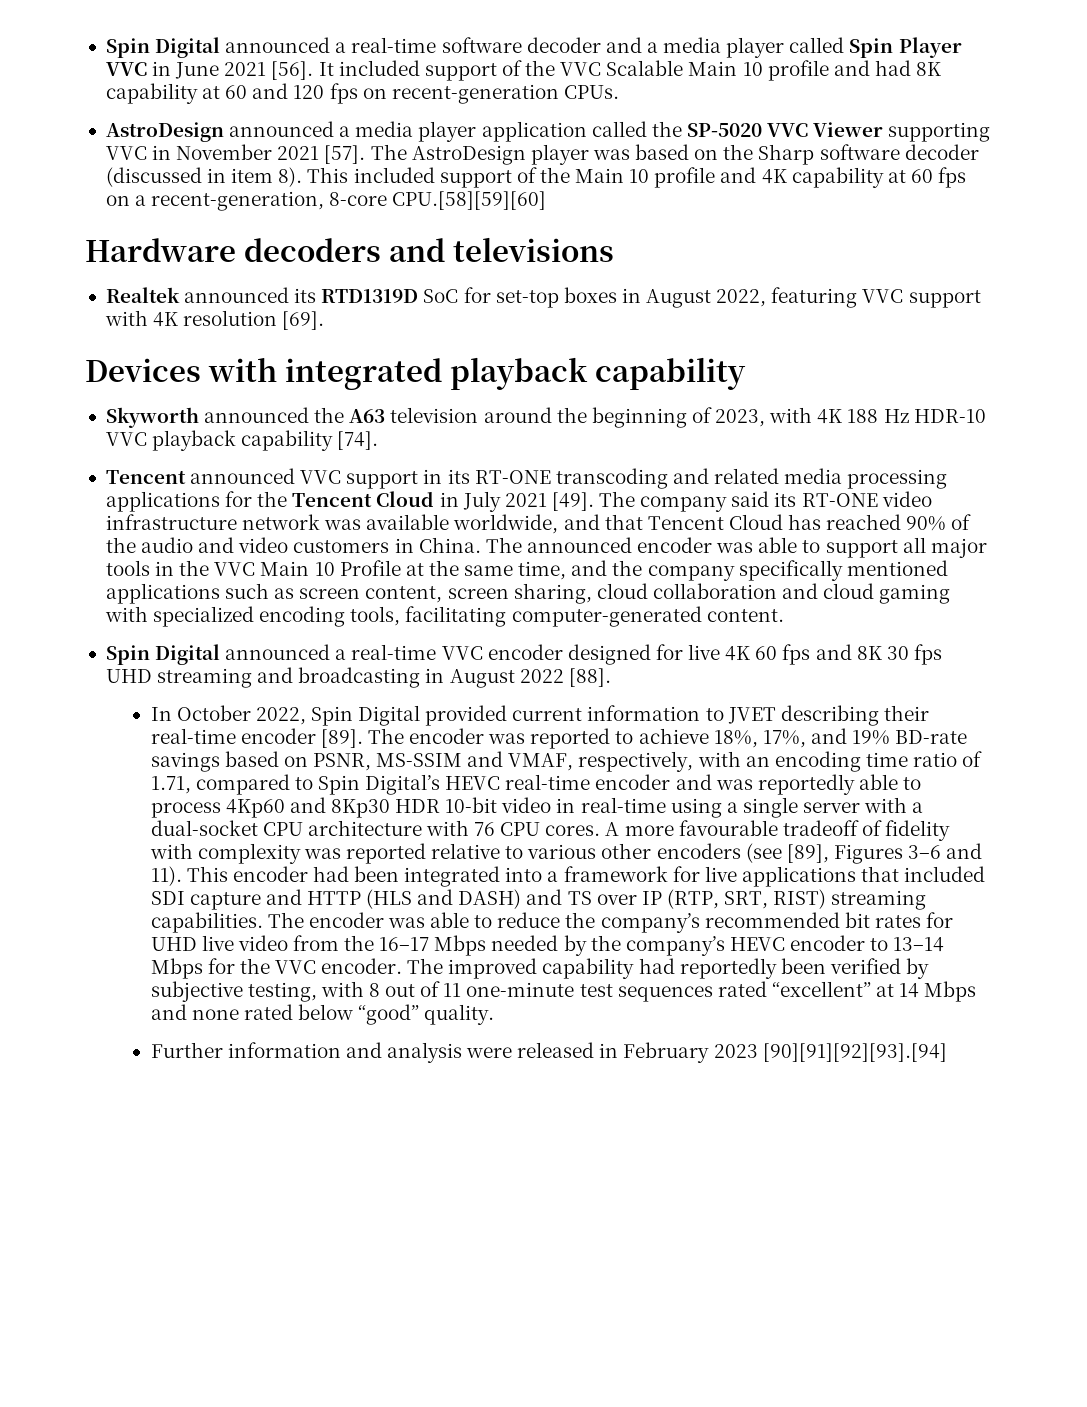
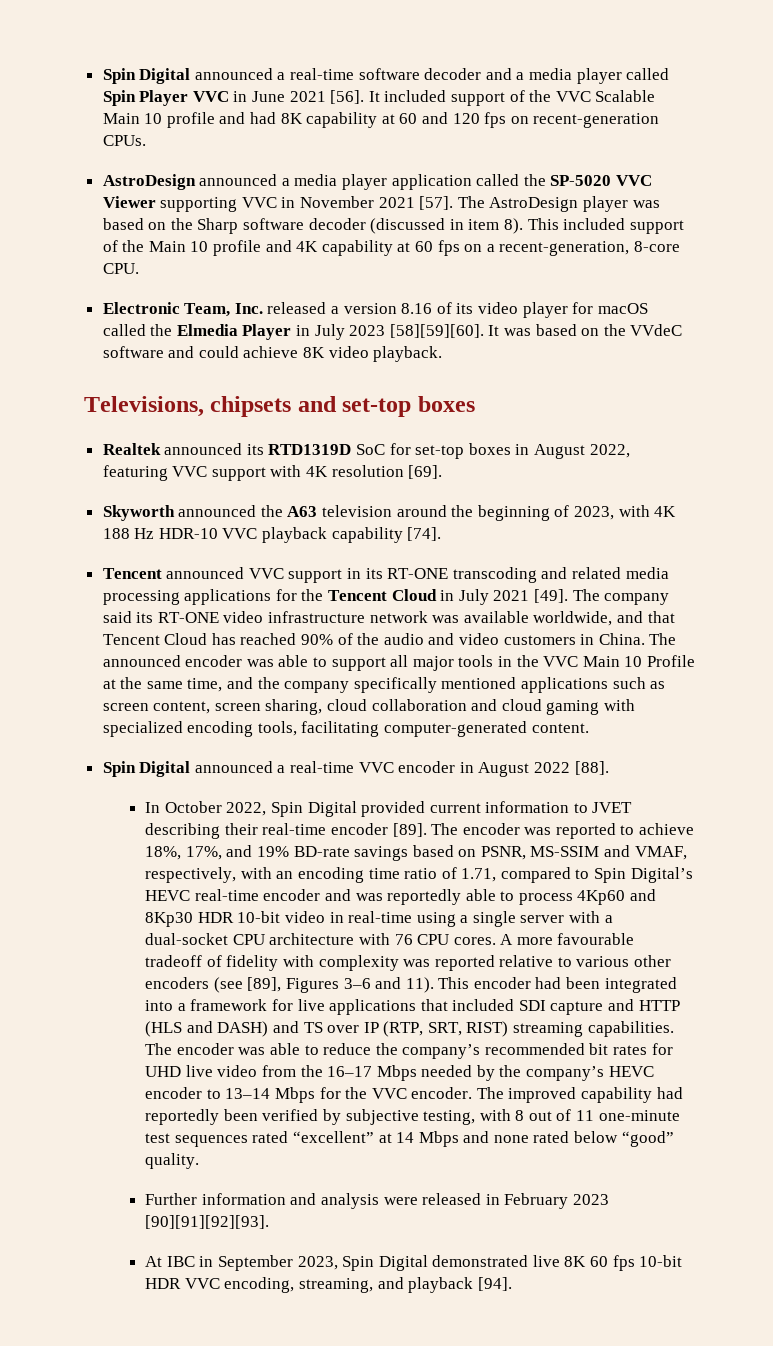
- This included support of the Main 10 profile and 4K capability at 60 fps on a recent-generation, 8-core CPU.[58][59][60]
- Hardware decoders and televisions
+ This included support of the Main 10 profile and 4K capability at 60 fps on a recent-generation, 8-core CPU.
+ Electronic Team, Inc. released a version 8.16 of its video player for macOS called the Elmedia Player in July 2023 [58][59][60]. It was based on the VVdeC software and could achieve 8K video playback.
+ Televisions, chipsets and set-top boxes
- Devices with integrated playback capability
- Spin Digital announced a real-time VVC encoder designed for live 4K 60 fps and 8K 30 fps UHD streaming and broadcasting in August 2022 [88].
+ Spin Digital announced a real-time VVC encoder in August 2022 [88].
- Further information and analysis were released in February 2023 [90][91][92][93].[94]
+ Further information and analysis were released in February 2023 [90][91][92][93].
+ At IBC in September 2023, Spin Digital demonstrated live 8K 60 fps 10-bit HDR VVC encoding, streaming, and playback [94].

